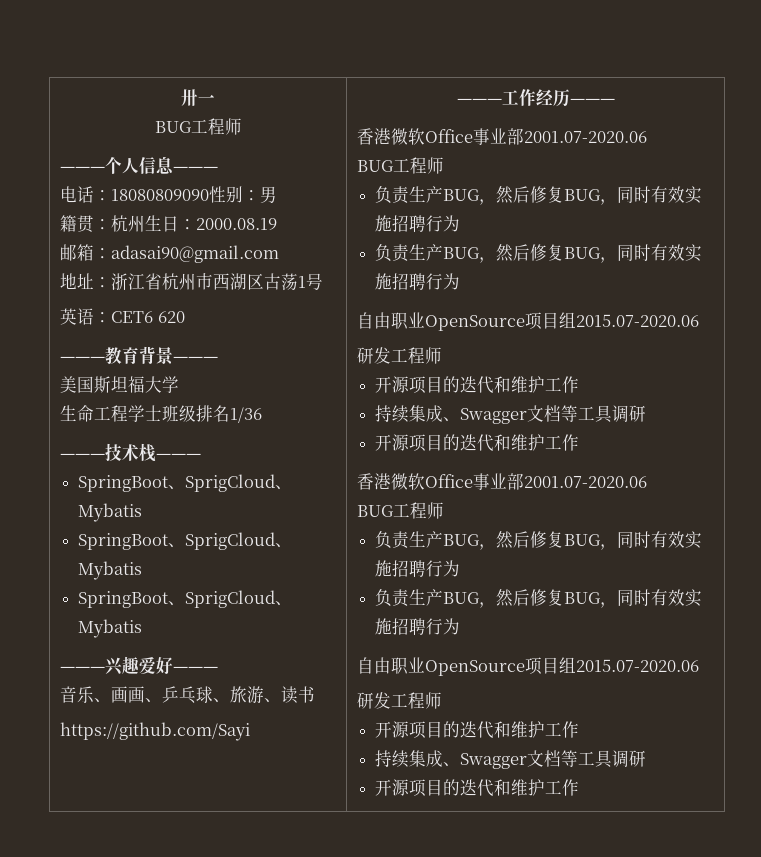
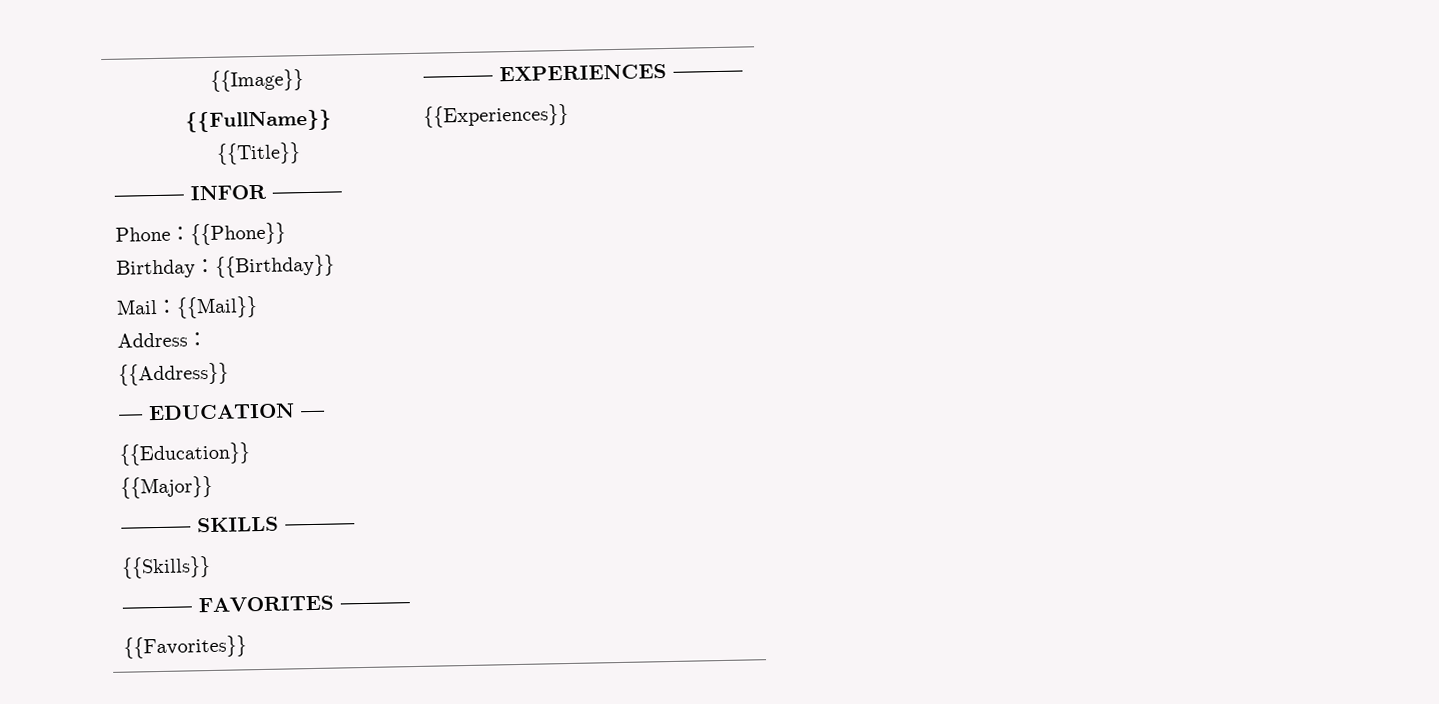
- 卅一
- BUG工程师
- ———个人信息———
- 电话：18080809090性别：男
- 籍贯：杭州生日：2000.08.19
- 邮箱：adasai90@gmail.com
- 地址：浙江省杭州市西湖区古荡1号
- 英语：CET6 620
- ———教育背景———
- 美国斯坦福大学
- 生命工程学士班级排名1/36
- ———技术栈———
- SpringBoot、SprigCloud、Mybatis
- SpringBoot、SprigCloud、Mybatis
- SpringBoot、SprigCloud、Mybatis
- ———兴趣爱好———
- 音乐、画画、乒乓球、旅游、读书
- https://github.com/Sayi | ———工作经历———
- 香港微软Office事业部2001.07-2020.06
- BUG工程师
- 负责生产BUG，然后修复BUG，同时有效实施招聘行为
- 负责生产BUG，然后修复BUG，同时有效实施招聘行为
- 自由职业OpenSource项目组2015.07-2020.06
- 研发工程师
- 开源项目的迭代和维护工作
- 持续集成、Swagger文档等工具调研
- 开源项目的迭代和维护工作
- 香港微软Office事业部2001.07-2020.06
- BUG工程师
- 负责生产BUG，然后修复BUG，同时有效实施招聘行为
- 负责生产BUG，然后修复BUG，同时有效实施招聘行为
- 自由职业OpenSource项目组2015.07-2020.06
- 研发工程师
- 开源项目的迭代和维护工作
- 持续集成、Swagger文档等工具调研
- 开源项目的迭代和维护工作
+ {{Image}}
+ {{FullName}}
+ {{Title}}
+ ——— INFOR ———
+ Phone：{{Phone}}
+ Birthday：{{Birthday}}
+ Mail：{{Mail}}
+ Address：
+ {{Address}}
+ — EDUCATION —
+ {{Education}}
+ {{Major}}
+ ——— SKILLS ———
+ {{Skills}}
+ ——— FAVORITES ———
+ {{Favorites}} | ——— EXPERIENCES ———
+ {{Experiences}}

